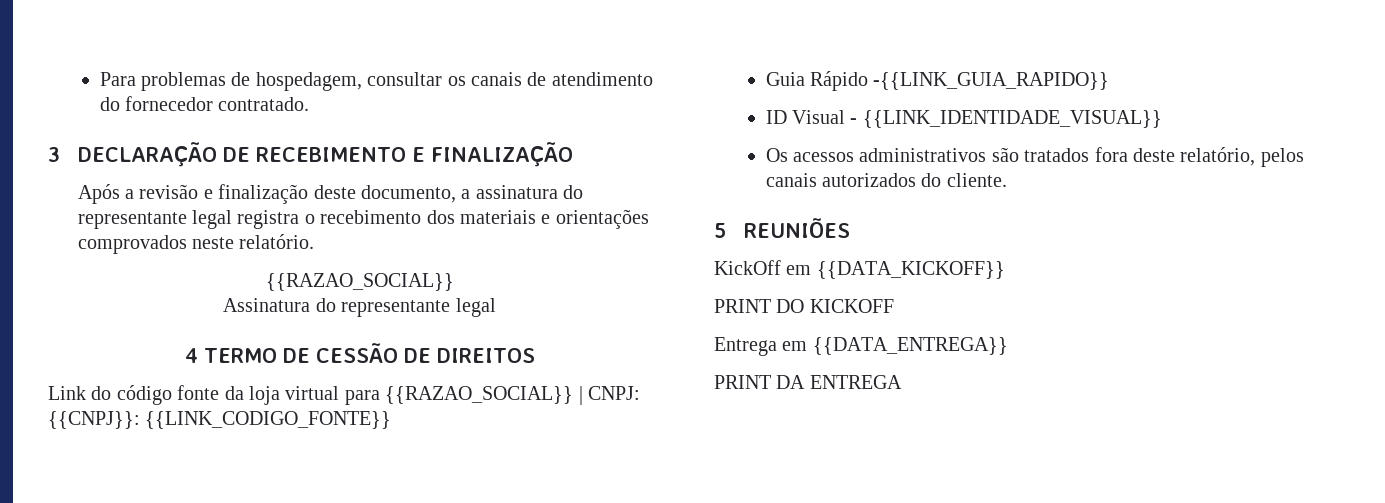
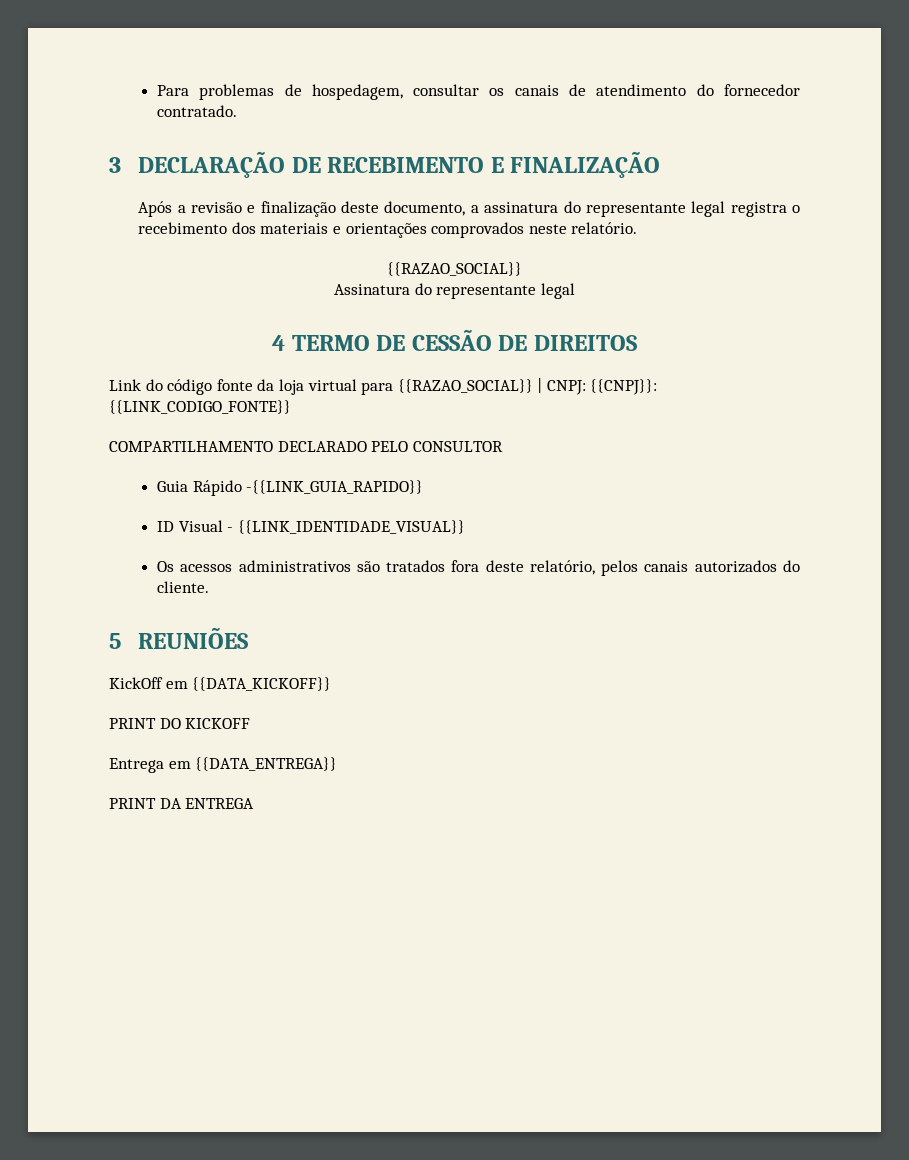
+ COMPARTILHAMENTO DECLARADO PELO CONSULTOR

